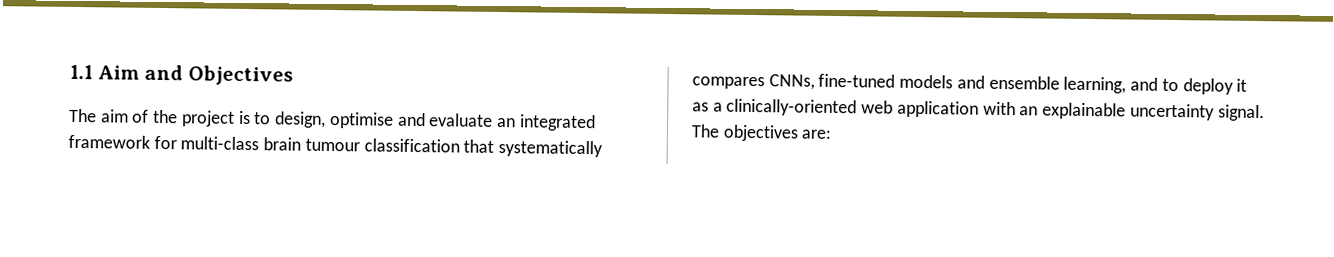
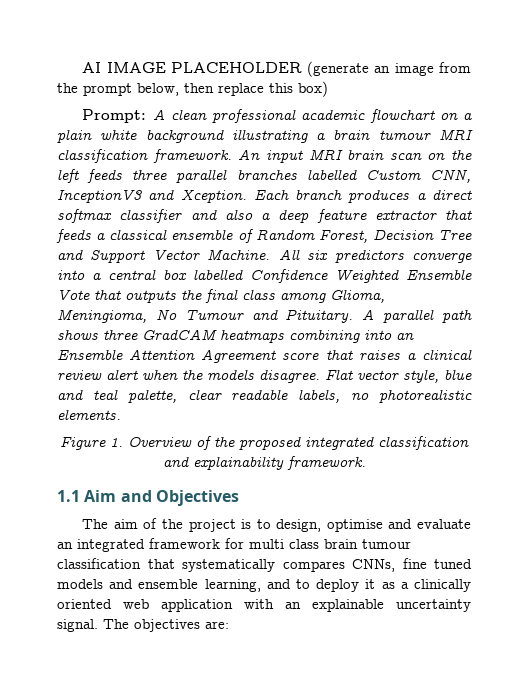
+ AI IMAGE PLACEHOLDER (generate an image from the prompt below, then replace this box)
+ Prompt: A clean professional academic flowchart on a plain white background illustrating a brain tumour MRI classification framework. An input MRI brain scan on the left feeds three parallel branches labelled Custom CNN, InceptionV3 and Xception. Each branch produces a direct softmax classifier and also a deep feature extractor that feeds a classical ensemble of Random Forest, Decision Tree and Support Vector Machine. All six predictors converge into a central box labelled Confidence Weighted Ensemble Vote that outputs the final class among Glioma, Meningioma, No Tumour and Pituitary. A parallel path shows three GradCAM heatmaps combining into an Ensemble Attention Agreement score that raises a clinical review alert when the models disagree. Flat vector style, blue and teal palette, clear readable labels, no photorealistic elements.
+ Figure 1. Overview of the proposed integrated classification and explainability framework.
- The aim of the project is to design, optimise and evaluate an integrated framework for multi-class brain tumour classification that systematically compares CNNs, fine-tuned models and ensemble learning, and to deploy it as a clinically-oriented web application with an explainable uncertainty signal.
+ The aim of the project is to design, optimise and evaluate an integrated framework for multi class brain tumour classification that systematically compares CNNs, fine tuned models and ensemble learning, and to deploy it as a clinically oriented web application with an explainable uncertainty signal.

